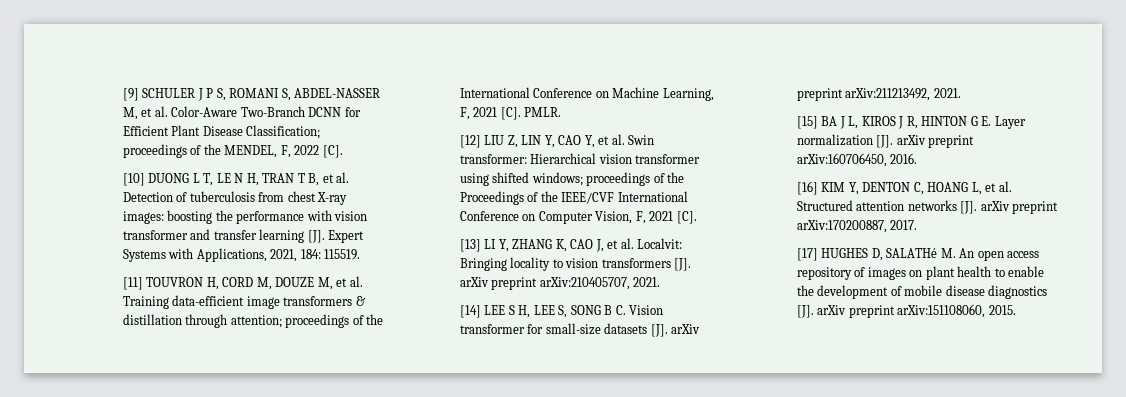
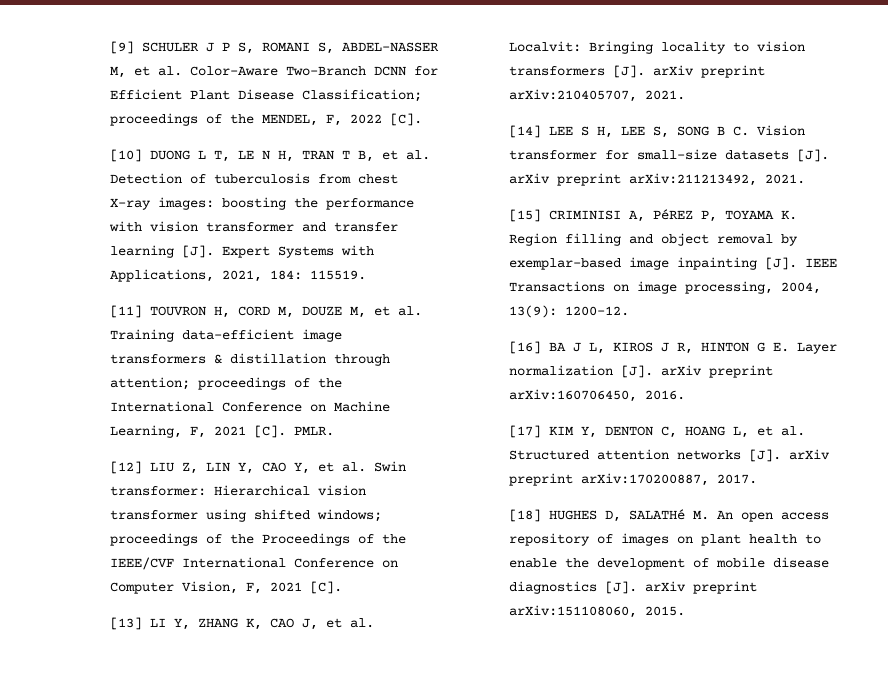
- [15] BA J L, KIROS J R, HINTON G E. Layer normalization [J]. arXiv preprint arXiv:160706450, 2016.
+ [15] CRIMINISI A, PéREZ P, TOYAMA K. Region filling and object removal by exemplar-based image inpainting [J]. IEEE Transactions on image processing, 2004, 13(9): 1200-12.
+ [16] BA J L, KIROS J R, HINTON G E. Layer normalization [J]. arXiv preprint arXiv:160706450, 2016.
- [16] KIM Y, DENTON C, HOANG L, et al. Structured attention networks [J]. arXiv preprint arXiv:170200887, 2017.
+ [17] KIM Y, DENTON C, HOANG L, et al. Structured attention networks [J]. arXiv preprint arXiv:170200887, 2017.
- [17] HUGHES D, SALATHé M. An open access repository of images on plant health to enable the development of mobile disease diagnostics [J]. arXiv preprint arXiv:151108060, 2015.
+ [18] HUGHES D, SALATHé M. An open access repository of images on plant health to enable the development of mobile disease diagnostics [J]. arXiv preprint arXiv:151108060, 2015.

